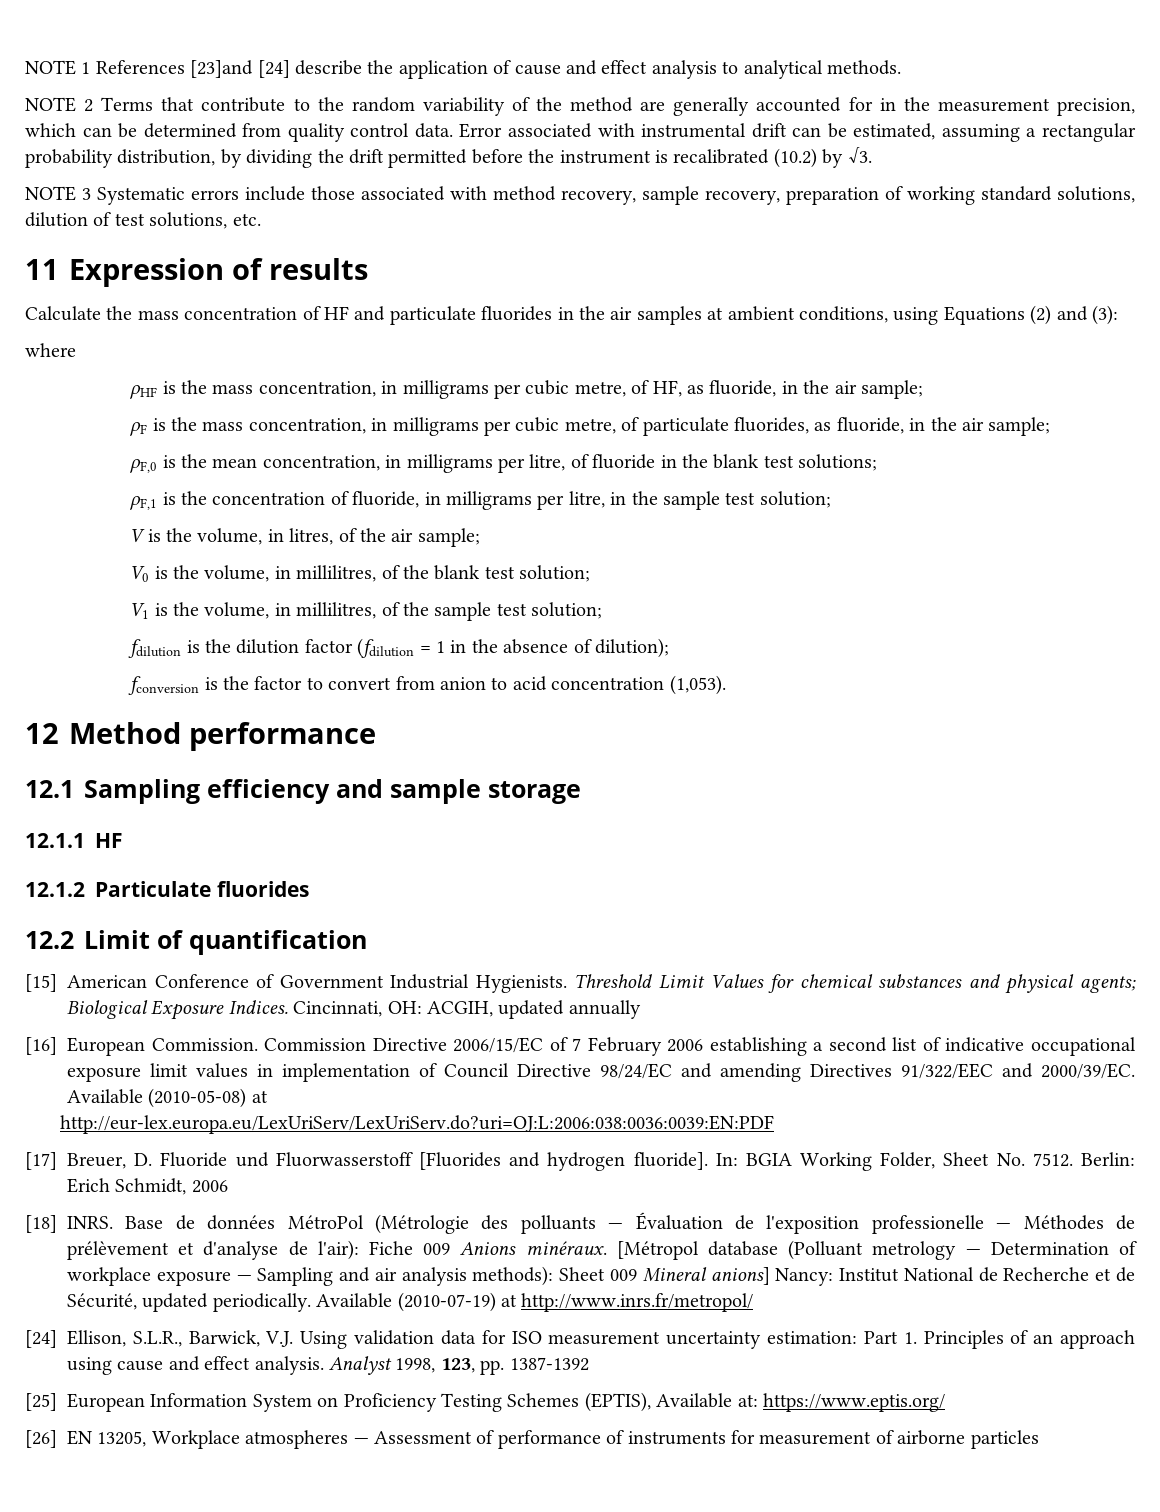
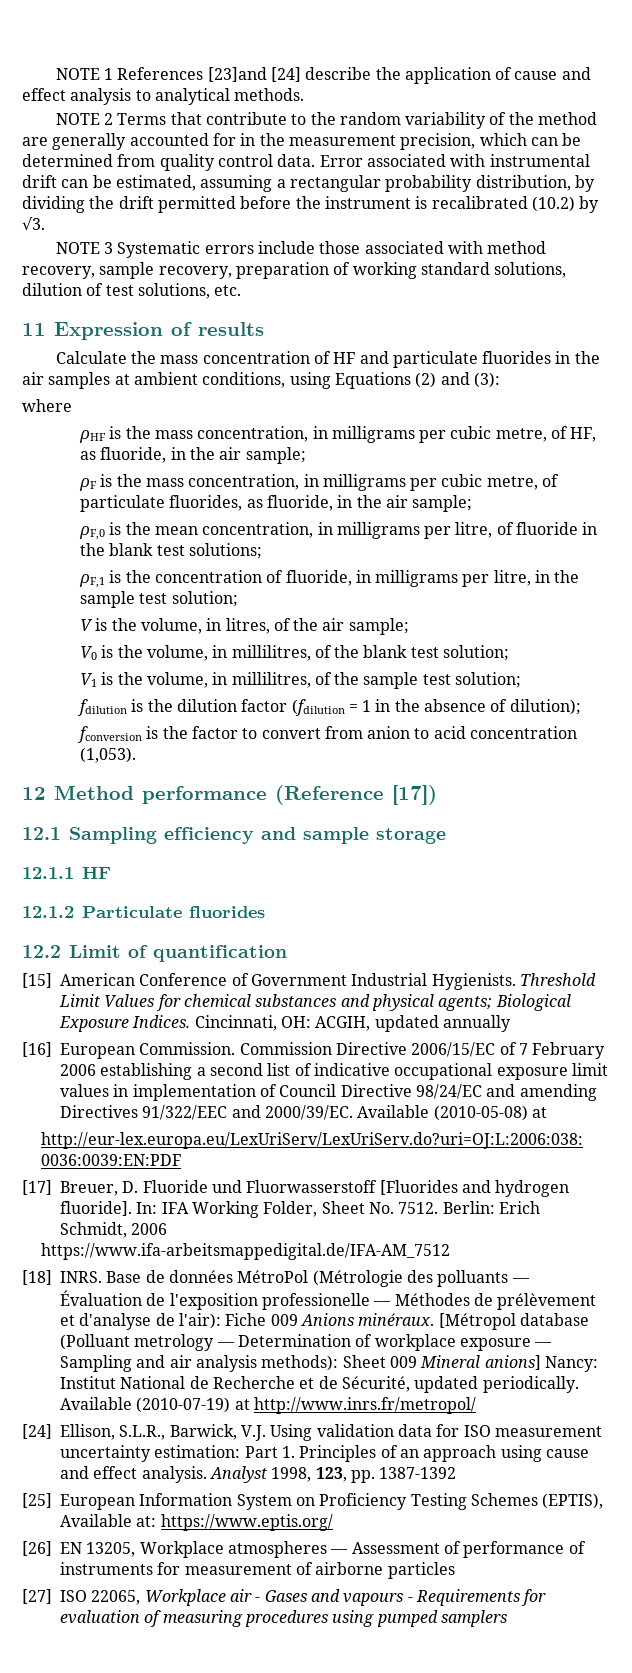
- 12 Method performance
+ 12 Method performance (Reference [17])
- In: BGIA Working Folder, Sheet No. 7512.
+ In: IFA Working Folder, Sheet No. 7512.
+ https://www.ifa-arbeitsmappedigital.de/IFA-AM_7512
+ [27] ISO 22065, Workplace air - Gases and vapours - Requirements for evaluation of measuring procedures using pumped samplers

